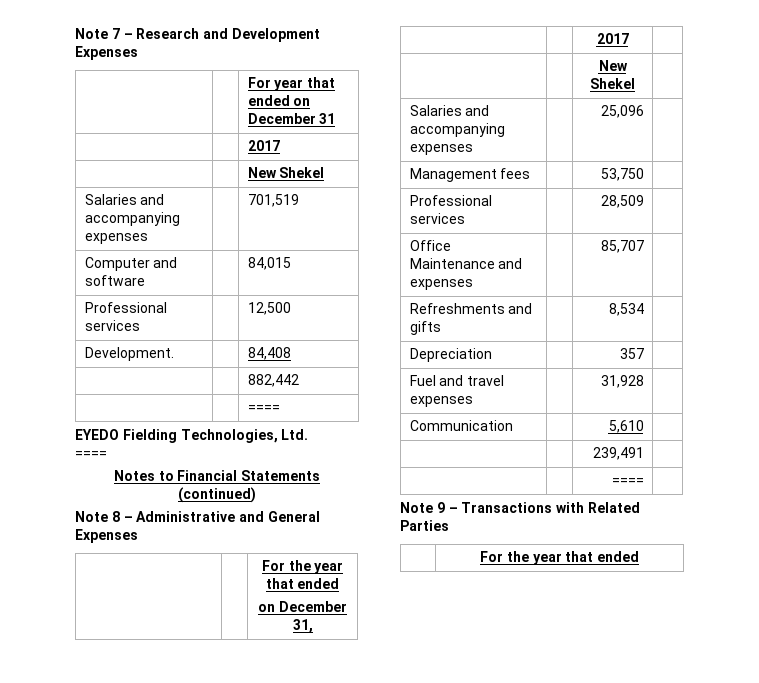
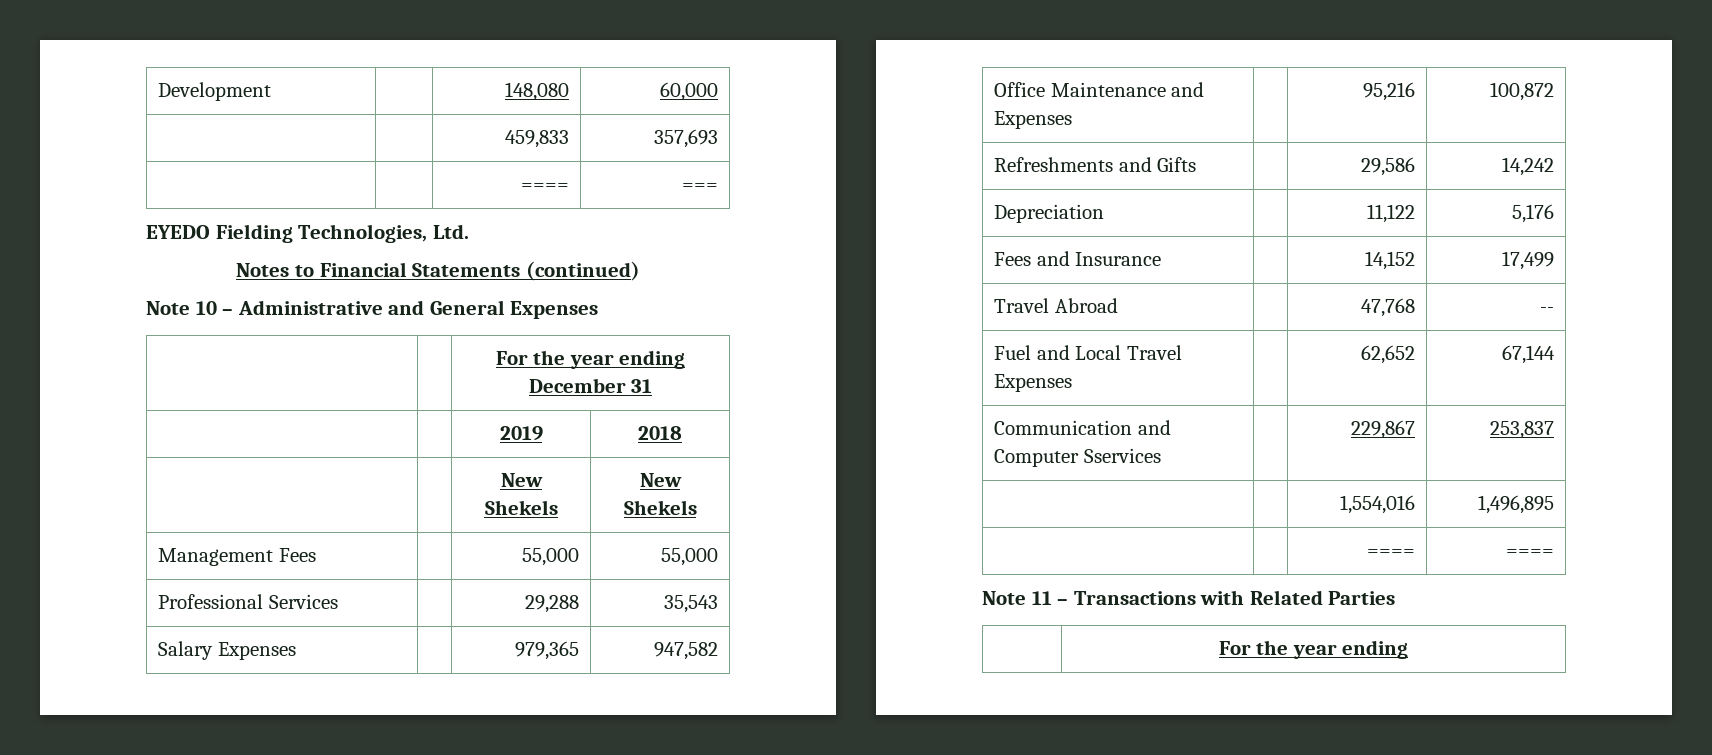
- Note 7 – Research and Development Expenses
- | | For year that ended on December 31
- | | 2017
- | | New Shekel
- Salaries and accompanying expenses | | 701,519
- Computer and software | | 84,015
- Professional services | | 12,500
- Development. | | 84,408
- | | 882,442
- | | ====
+ Development | | 148,080 | 60,000
+ | | 459,833 | 357,693
+ | | ==== | ===
  EYEDO Fielding Technologies, Ltd.
- ====
- Note 8 – Administrative and General Expenses
+ Note 10 – Administrative and General Expenses
- | | For the year that ended
- on December 31,
- | | 2017 |
- | | New Shekel |
- Salaries and accompanying expenses | | 25,096 |
- Management fees | | 53,750 |
- Professional services | | 28,509 |
+ | | For the year ending December 31
+ | | 2019 | 2018
+ | | New Shekels | New Shekels
+ Management Fees | | 55,000 | 55,000
+ Professional Services | | 29,288 | 35,543
+ Salary Expenses | | 979,365 | 947,582
- Office Maintenance and expenses | | 85,707 |
+ Office Maintenance and Expenses | | 95,216 | 100,872
- Refreshments and gifts | | 8,534 |
- Depreciation | | 357 |
- Fuel and travel expenses | | 31,928 |
- Communication | | 5,610 |
- | | 239,491 |
- | | ==== |
- Note 9 – Transactions with Related Parties
- | For the year that ended
+ Refreshments and Gifts | | 29,586 | 14,242
+ Depreciation | | 11,122 | 5,176
+ Fees and Insurance | | 14,152 | 17,499
+ Travel Abroad | | 47,768 | --
+ Fuel and Local Travel Expenses | | 62,652 | 67,144
+ Communication and Computer Sservices | | 229,867 | 253,837
+ | | 1,554,016 | 1,496,895
+ | | ==== | ====
+ Note 11 – Transactions with Related Parties
+ | For the year ending

